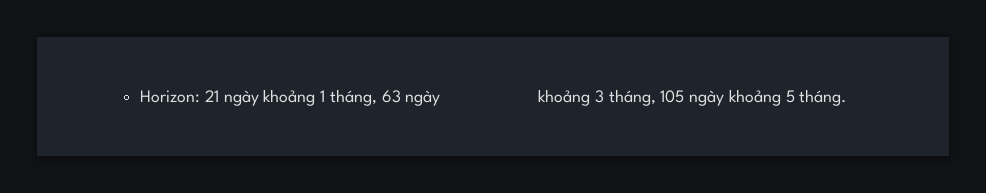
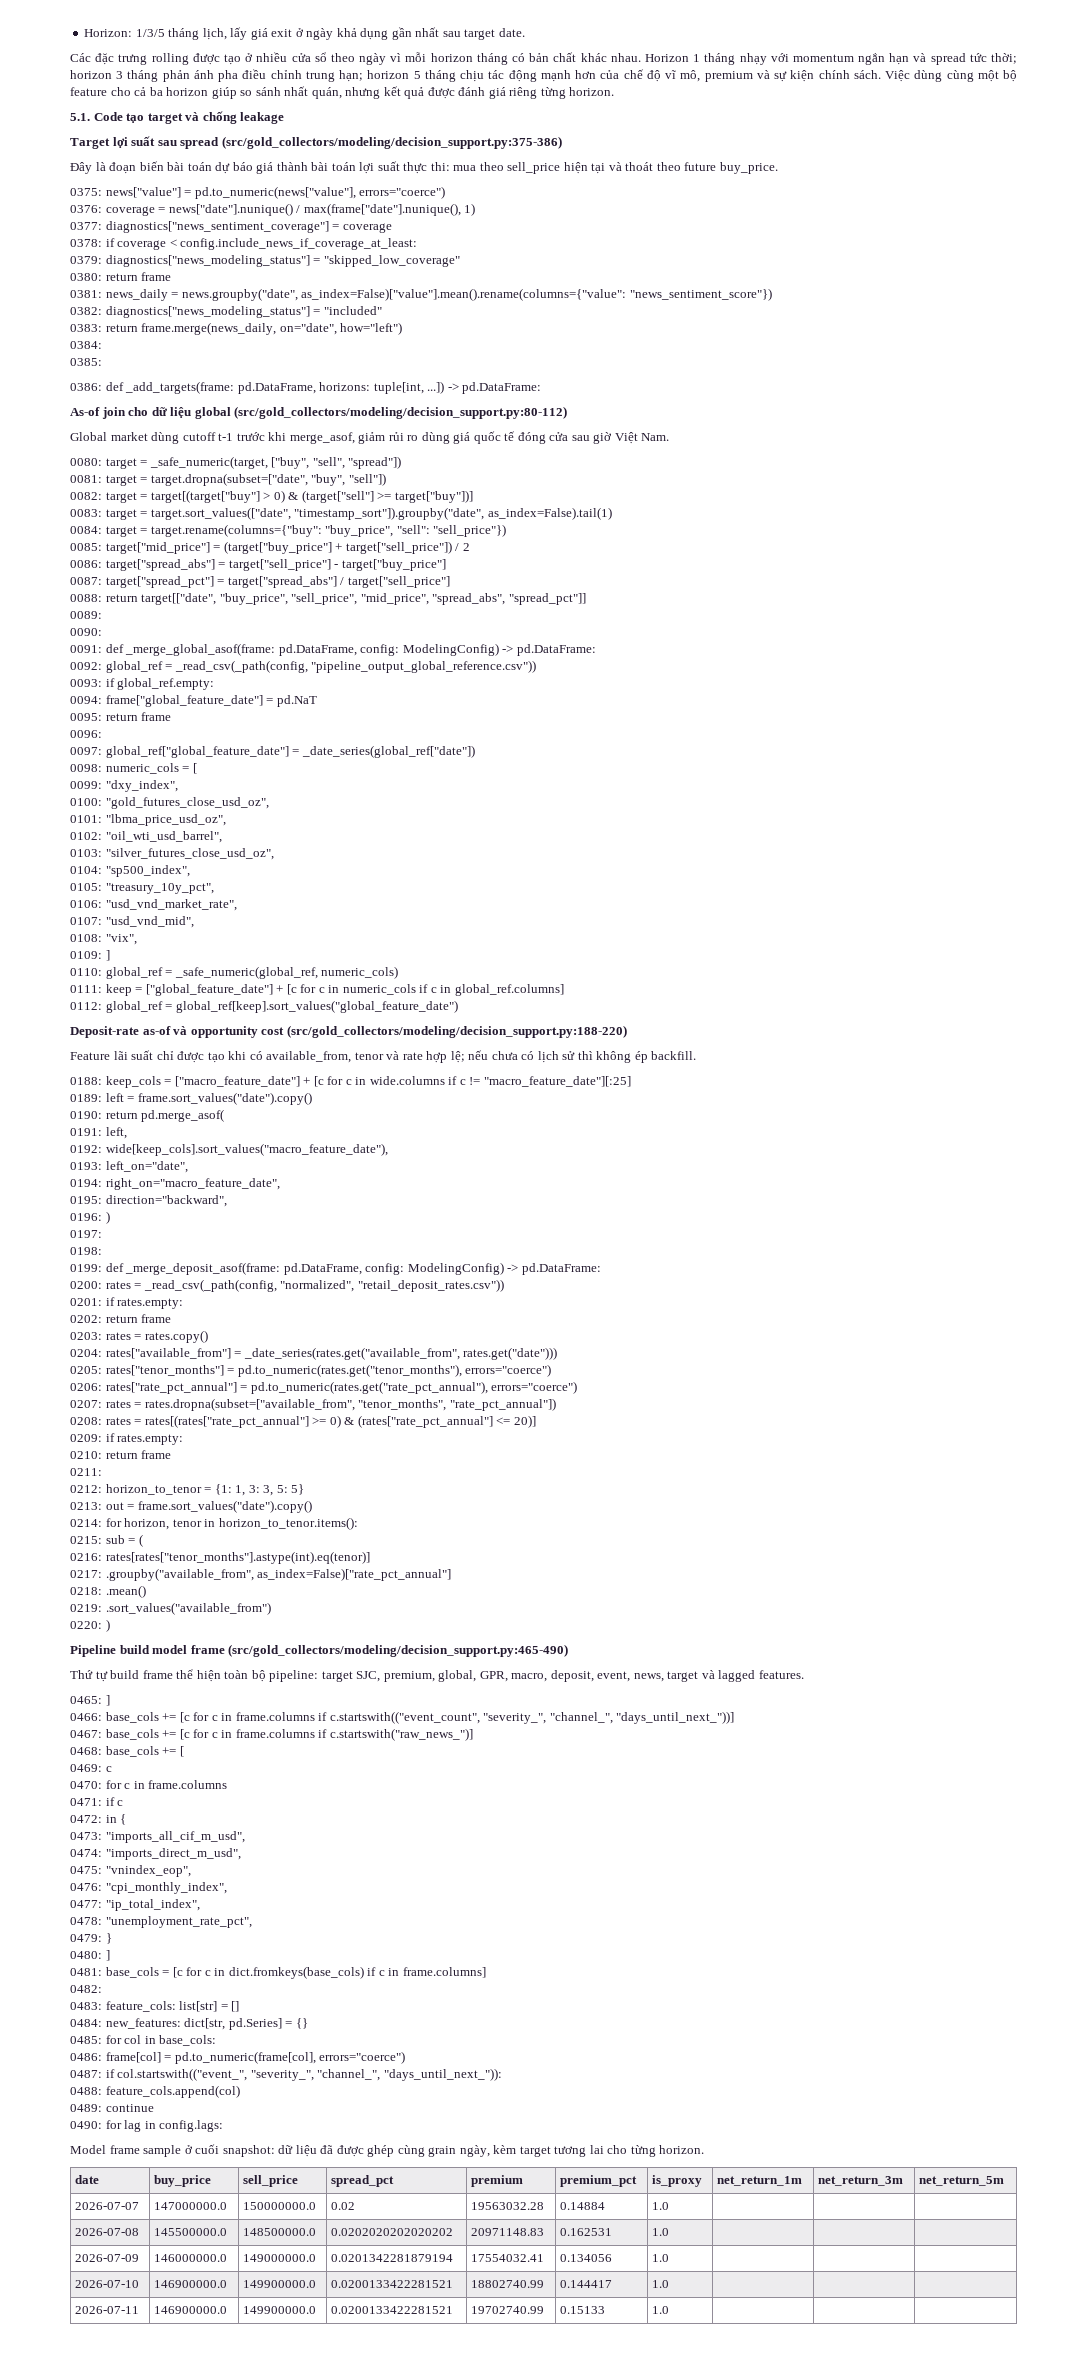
- Horizon: 21 ngày khoảng 1 tháng, 63 ngày khoảng 3 tháng, 105 ngày khoảng 5 tháng.
+ Horizon: 1/3/5 tháng lịch, lấy giá exit ở ngày khả dụng gần nhất sau target date.
+ Các đặc trưng rolling được tạo ở nhiều cửa sổ theo ngày vì mỗi horizon tháng có bản chất khác nhau. Horizon 1 tháng nhạy với momentum ngắn hạn và spread tức thời; horizon 3 tháng phản ánh pha điều chỉnh trung hạn; horizon 5 tháng chịu tác động mạnh hơn của chế độ vĩ mô, premium và sự kiện chính sách. Việc dùng cùng một bộ feature cho cả ba horizon giúp so sánh nhất quán, nhưng kết quả được đánh giá riêng từng horizon.
+ 5.1. Code tạo target và chống leakage
+ Target lợi suất sau spread (src/gold_collectors/modeling/decision_support.py:375-386)
+ Đây là đoạn biến bài toán dự báo giá thành bài toán lợi suất thực thi: mua theo sell_price hiện tại và thoát theo future buy_price.
+ 0375: news["value"] = pd.to_numeric(news["value"], errors="coerce")
+ 0376: coverage = news["date"].nunique() / max(frame["date"].nunique(), 1)
+ 0377: diagnostics["news_sentiment_coverage"] = coverage
+ 0378: if coverage < config.include_news_if_coverage_at_least:
+ 0379: diagnostics["news_modeling_status"] = "skipped_low_coverage"
+ 0380: return frame
+ 0381: news_daily = news.groupby("date", as_index=False)["value"].mean().rename(columns={"value": "news_sentiment_score"})
+ 0382: diagnostics["news_modeling_status"] = "included"
+ 0383: return frame.merge(news_daily, on="date", how="left")
+ 0384:
+ 0385:
+ 0386: def _add_targets(frame: pd.DataFrame, horizons: tuple[int, ...]) -> pd.DataFrame:
+ As-of join cho dữ liệu global (src/gold_collectors/modeling/decision_support.py:80-112)
+ Global market dùng cutoff t-1 trước khi merge_asof, giảm rủi ro dùng giá quốc tế đóng cửa sau giờ Việt Nam.
+ 0080: target = _safe_numeric(target, ["buy", "sell", "spread"])
+ 0081: target = target.dropna(subset=["date", "buy", "sell"])
+ 0082: target = target[(target["buy"] > 0) & (target["sell"] >= target["buy"])]
+ 0083: target = target.sort_values(["date", "timestamp_sort"]).groupby("date", as_index=False).tail(1)
+ 0084: target = target.rename(columns={"buy": "buy_price", "sell": "sell_price"})
+ 0085: target["mid_price"] = (target["buy_price"] + target["sell_price"]) / 2
+ 0086: target["spread_abs"] = target["sell_price"] - target["buy_price"]
+ 0087: target["spread_pct"] = target["spread_abs"] / target["sell_price"]
+ 0088: return target[["date", "buy_price", "sell_price", "mid_price", "spread_abs", "spread_pct"]]
+ 0089:
+ 0090:
+ 0091: def _merge_global_asof(frame: pd.DataFrame, config: ModelingConfig) -> pd.DataFrame:
+ 0092: global_ref = _read_csv(_path(config, "pipeline_output_global_reference.csv"))
+ 0093: if global_ref.empty:
+ 0094: frame["global_feature_date"] = pd.NaT
+ 0095: return frame
+ 0096:
+ 0097: global_ref["global_feature_date"] = _date_series(global_ref["date"])
+ 0098: numeric_cols = [
+ 0099: "dxy_index",
+ 0100: "gold_futures_close_usd_oz",
+ 0101: "lbma_price_usd_oz",
+ 0102: "oil_wti_usd_barrel",
+ 0103: "silver_futures_close_usd_oz",
+ 0104: "sp500_index",
+ 0105: "treasury_10y_pct",
+ 0106: "usd_vnd_market_rate",
+ 0107: "usd_vnd_mid",
+ 0108: "vix",
+ 0109: ]
+ 0110: global_ref = _safe_numeric(global_ref, numeric_cols)
+ 0111: keep = ["global_feature_date"] + [c for c in numeric_cols if c in global_ref.columns]
+ 0112: global_ref = global_ref[keep].sort_values("global_feature_date")
+ Deposit-rate as-of và opportunity cost (src/gold_collectors/modeling/decision_support.py:188-220)
+ Feature lãi suất chỉ được tạo khi có available_from, tenor và rate hợp lệ; nếu chưa có lịch sử thì không ép backfill.
+ 0188: keep_cols = ["macro_feature_date"] + [c for c in wide.columns if c != "macro_feature_date"][:25]
+ 0189: left = frame.sort_values("date").copy()
+ 0190: return pd.merge_asof(
+ 0191: left,
+ 0192: wide[keep_cols].sort_values("macro_feature_date"),
+ 0193: left_on="date",
+ 0194: right_on="macro_feature_date",
+ 0195: direction="backward",
+ 0196: )
+ 0197:
+ 0198:
+ 0199: def _merge_deposit_asof(frame: pd.DataFrame, config: ModelingConfig) -> pd.DataFrame:
+ 0200: rates = _read_csv(_path(config, "normalized", "retail_deposit_rates.csv"))
+ 0201: if rates.empty:
+ 0202: return frame
+ 0203: rates = rates.copy()
+ 0204: rates["available_from"] = _date_series(rates.get("available_from", rates.get("date")))
+ 0205: rates["tenor_months"] = pd.to_numeric(rates.get("tenor_months"), errors="coerce")
+ 0206: rates["rate_pct_annual"] = pd.to_numeric(rates.get("rate_pct_annual"), errors="coerce")
+ 0207: rates = rates.dropna(subset=["available_from", "tenor_months", "rate_pct_annual"])
+ 0208: rates = rates[(rates["rate_pct_annual"] >= 0) & (rates["rate_pct_annual"] <= 20)]
+ 0209: if rates.empty:
+ 0210: return frame
+ 0211:
+ 0212: horizon_to_tenor = {1: 1, 3: 3, 5: 5}
+ 0213: out = frame.sort_values("date").copy()
+ 0214: for horizon, tenor in horizon_to_tenor.items():
+ 0215: sub = (
+ 0216: rates[rates["tenor_months"].astype(int).eq(tenor)]
+ 0217: .groupby("available_from", as_index=False)["rate_pct_annual"]
+ 0218: .mean()
+ 0219: .sort_values("available_from")
+ 0220: )
+ Pipeline build model frame (src/gold_collectors/modeling/decision_support.py:465-490)
+ Thứ tự build frame thể hiện toàn bộ pipeline: target SJC, premium, global, GPR, macro, deposit, event, news, target và lagged features.
+ 0465: ]
+ 0466: base_cols += [c for c in frame.columns if c.startswith(("event_count", "severity_", "channel_", "days_until_next_"))]
+ 0467: base_cols += [c for c in frame.columns if c.startswith("raw_news_")]
+ 0468: base_cols += [
+ 0469: c
+ 0470: for c in frame.columns
+ 0471: if c
+ 0472: in {
+ 0473: "imports_all_cif_m_usd",
+ 0474: "imports_direct_m_usd",
+ 0475: "vnindex_eop",
+ 0476: "cpi_monthly_index",
+ 0477: "ip_total_index",
+ 0478: "unemployment_rate_pct",
+ 0479: }
+ 0480: ]
+ 0481: base_cols = [c for c in dict.fromkeys(base_cols) if c in frame.columns]
+ 0482:
+ 0483: feature_cols: list[str] = []
+ 0484: new_features: dict[str, pd.Series] = {}
+ 0485: for col in base_cols:
+ 0486: frame[col] = pd.to_numeric(frame[col], errors="coerce")
+ 0487: if col.startswith(("event_", "severity_", "channel_", "days_until_next_")):
+ 0488: feature_cols.append(col)
+ 0489: continue
+ 0490: for lag in config.lags:
+ Model frame sample ở cuối snapshot: dữ liệu đã được ghép cùng grain ngày, kèm target tương lai cho từng horizon.
+ date | buy_price | sell_price | spread_pct | premium | premium_pct | is_proxy | net_return_1m | net_return_3m | net_return_5m
+ 2026-07-07 | 147000000.0 | 150000000.0 | 0.02 | 19563032.28 | 0.14884 | 1.0 | | |
+ 2026-07-08 | 145500000.0 | 148500000.0 | 0.0202020202020202 | 20971148.83 | 0.162531 | 1.0 | | |
+ 2026-07-09 | 146000000.0 | 149000000.0 | 0.0201342281879194 | 17554032.41 | 0.134056 | 1.0 | | |
+ 2026-07-10 | 146900000.0 | 149900000.0 | 0.0200133422281521 | 18802740.99 | 0.144417 | 1.0 | | |
+ 2026-07-11 | 146900000.0 | 149900000.0 | 0.0200133422281521 | 19702740.99 | 0.15133 | 1.0 | | |

